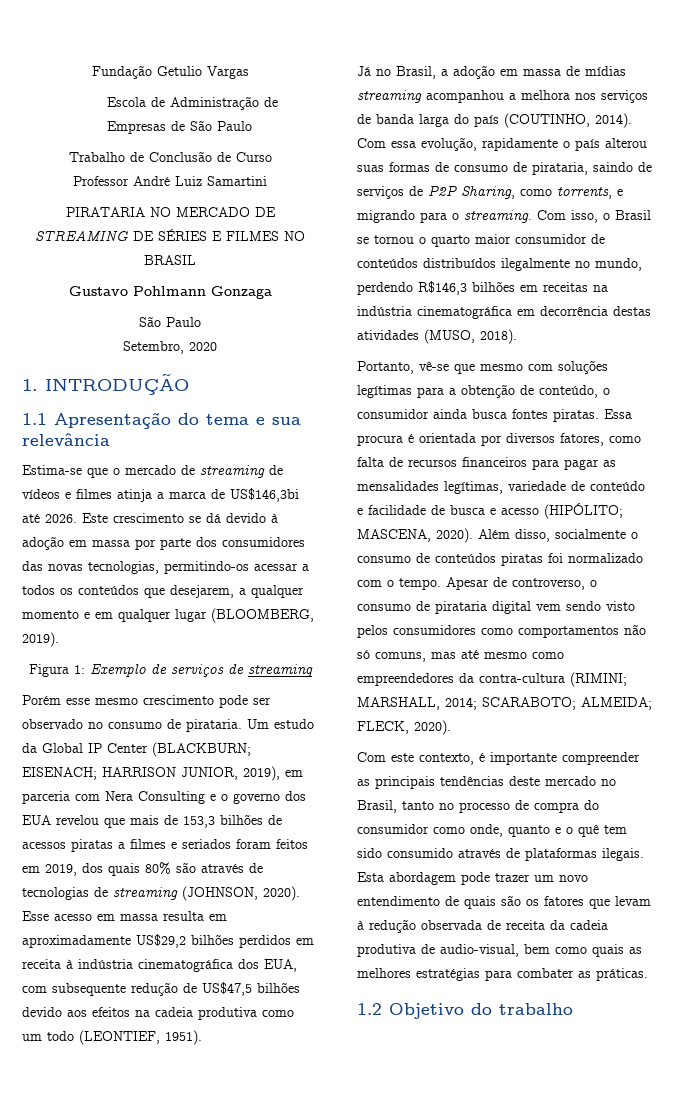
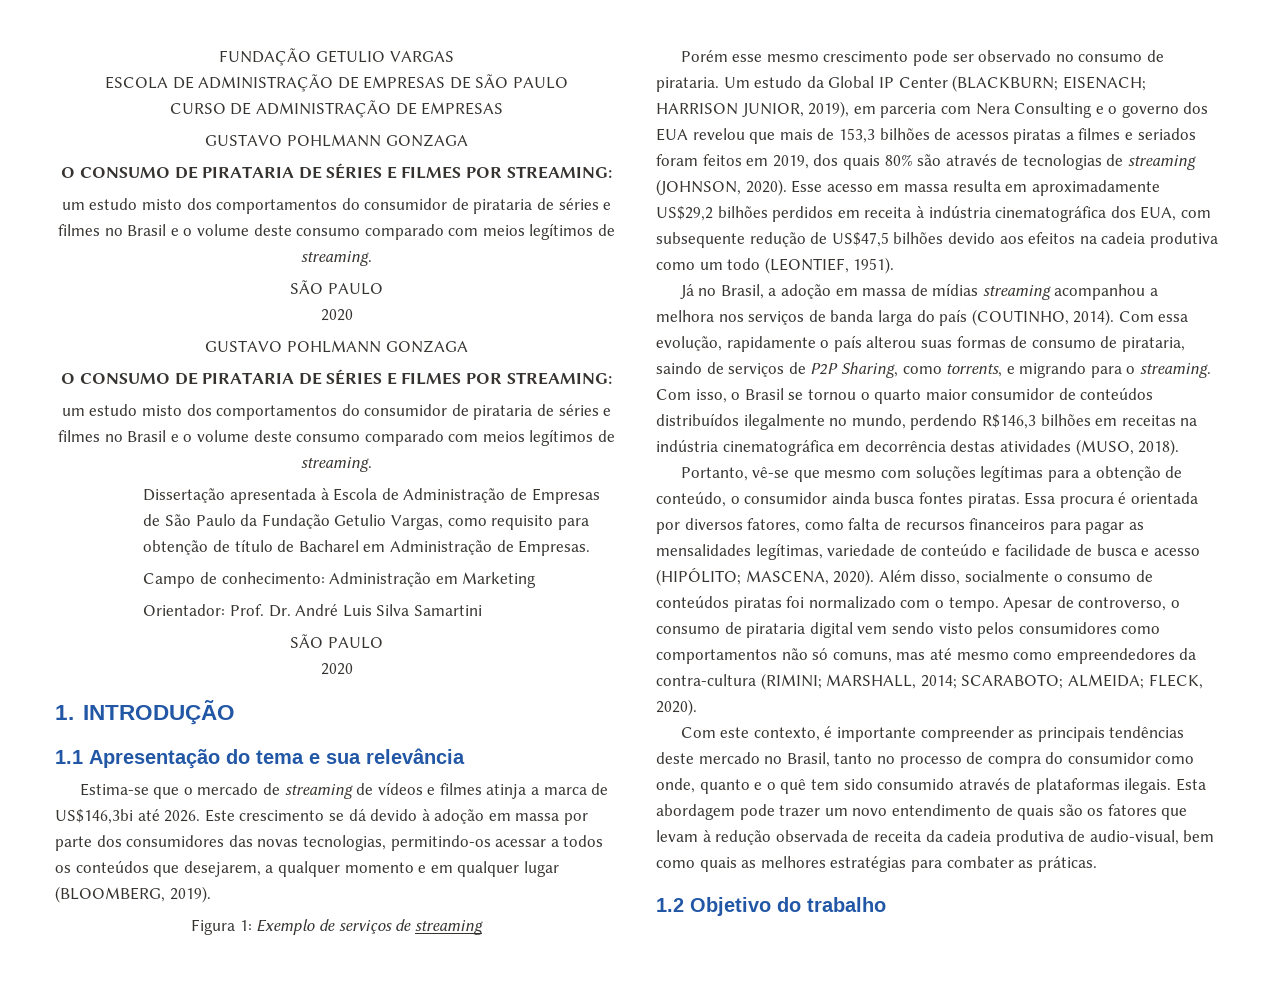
- Fundação Getulio Vargas
- Escola de Administração de Empresas de São Paulo
- Trabalho de Conclusão de Curso
- Professor André Luiz Samartini
- PIRATARIA NO MERCADO DE STREAMING DE SÉRIES E FILMES NO BRASIL
- Gustavo Pohlmann Gonzaga
- São Paulo
- Setembro, 2020
+ FUNDAÇÃO GETULIO VARGAS
+ ESCOLA DE ADMINISTRAÇÃO DE EMPRESAS DE SÃO PAULO
+ CURSO DE ADMINISTRAÇÃO DE EMPRESAS
+ GUSTAVO POHLMANN GONZAGA
+ O CONSUMO DE PIRATARIA DE SÉRIES E FILMES POR STREAMING:
+ um estudo misto dos comportamentos do consumidor de pirataria de séries e filmes no Brasil e o volume deste consumo comparado com meios legítimos de streaming.
+ SÃO PAULO
+ 2020
+ GUSTAVO POHLMANN GONZAGA
+ O CONSUMO DE PIRATARIA DE SÉRIES E FILMES POR STREAMING:
+ um estudo misto dos comportamentos do consumidor de pirataria de séries e filmes no Brasil e o volume deste consumo comparado com meios legítimos de streaming.
+ Dissertação apresentada à Escola de Administração de Empresas de São Paulo da Fundação Getulio Vargas, como requisito para obtenção de título de Bacharel em Administração de Empresas.
+ Campo de conhecimento: Administração em Marketing
+ Orientador: Prof. Dr. André Luis Silva Samartini
+ SÃO PAULO
+ 2020

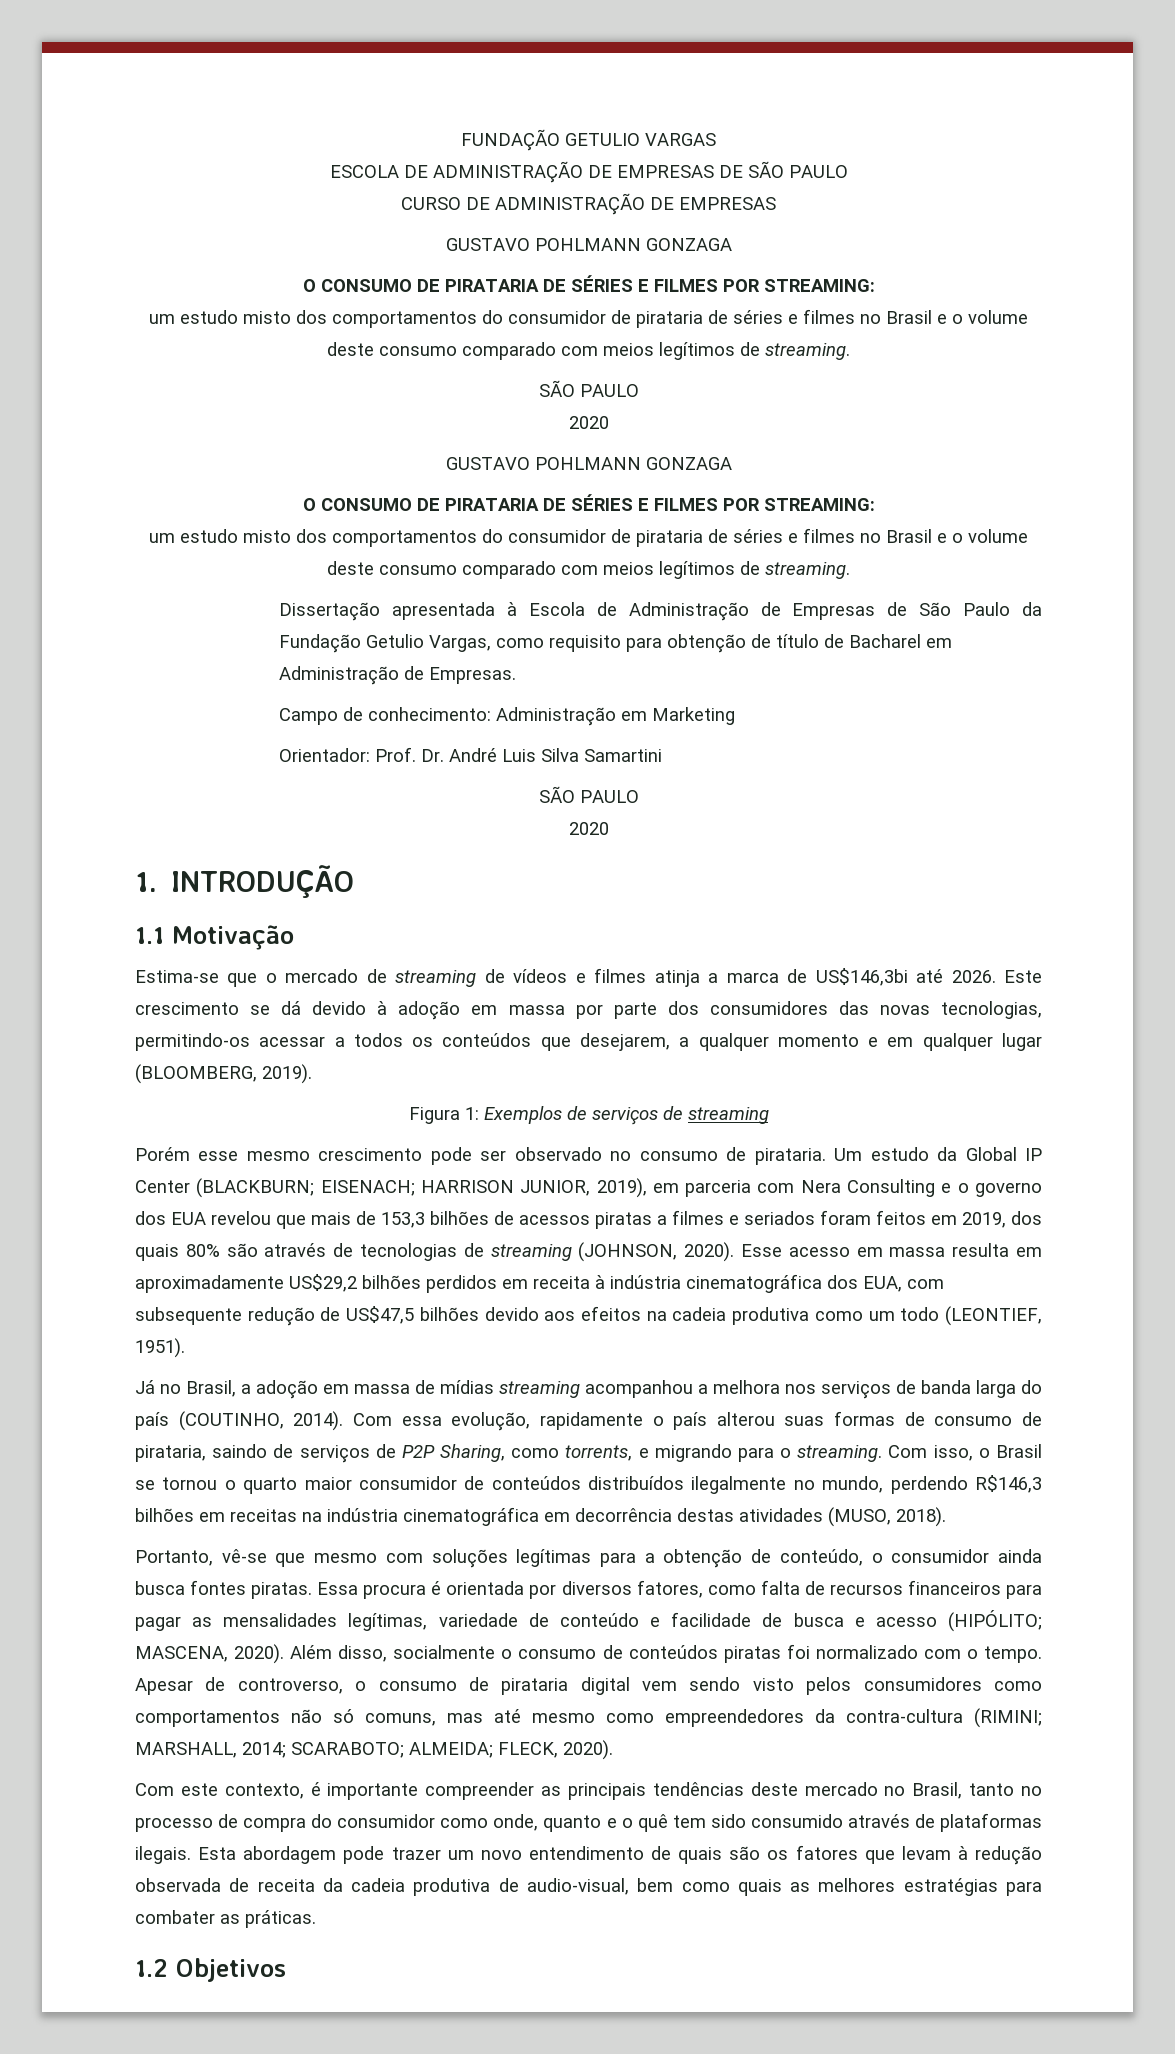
- 1.1 Apresentação do tema e sua relevância
+ 1.1 Motivação
- Figura 1: Exemplo de serviços de streaming
+ Figura 1: Exemplos de serviços de streaming
- 1.2 Objetivo do trabalho
+ 1.2 Objetivos

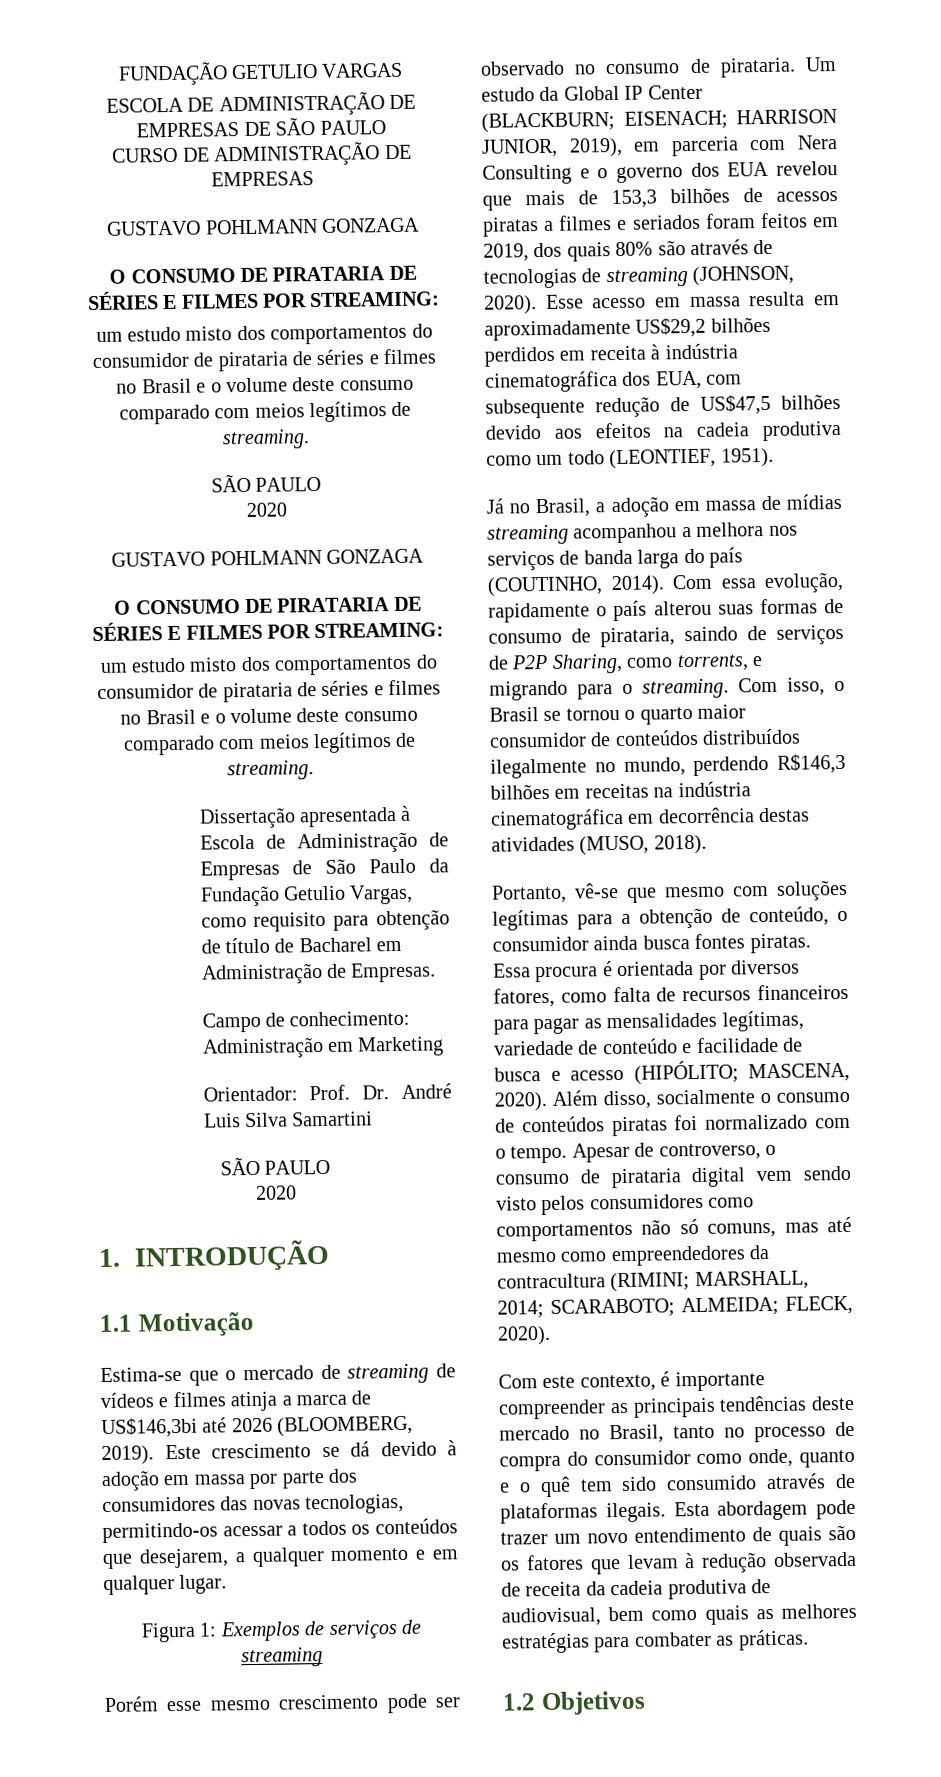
- Estima-se que o mercado de streaming de vídeos e filmes atinja a marca de US$146,3bi até 2026.
+ Estima-se que o mercado de streaming de vídeos e filmes atinja a marca de US$146,3bi até 2026 (BLOOMBERG, 2019).
- Este crescimento se dá devido à adoção em massa por parte dos consumidores das novas tecnologias, permitindo-os acessar a todos os conteúdos que desejarem, a qualquer momento e em qualquer lugar (BLOOMBERG, 2019).
+ Este crescimento se dá devido à adoção em massa por parte dos consumidores das novas tecnologias, permitindo-os acessar a todos os conteúdos que desejarem, a qualquer momento e em qualquer lugar.
- Apesar de controverso, o consumo de pirataria digital vem sendo visto pelos consumidores como comportamentos não só comuns, mas até mesmo como empreendedores da contra-cultura (RIMINI; MARSHALL, 2014; SCARABOTO; ALMEIDA; FLECK, 2020).
+ Apesar de controverso, o consumo de pirataria digital vem sendo visto pelos consumidores como comportamentos não só comuns, mas até mesmo como empreendedores da contracultura (RIMINI; MARSHALL, 2014; SCARABOTO; ALMEIDA; FLECK, 2020).
- Esta abordagem pode trazer um novo entendimento de quais são os fatores que levam à redução observada de receita da cadeia produtiva de audio-visual, bem como quais as melhores estratégias para combater as práticas.
+ Esta abordagem pode trazer um novo entendimento de quais são os fatores que levam à redução observada de receita da cadeia produtiva de audiovisual, bem como quais as melhores estratégias para combater as práticas.

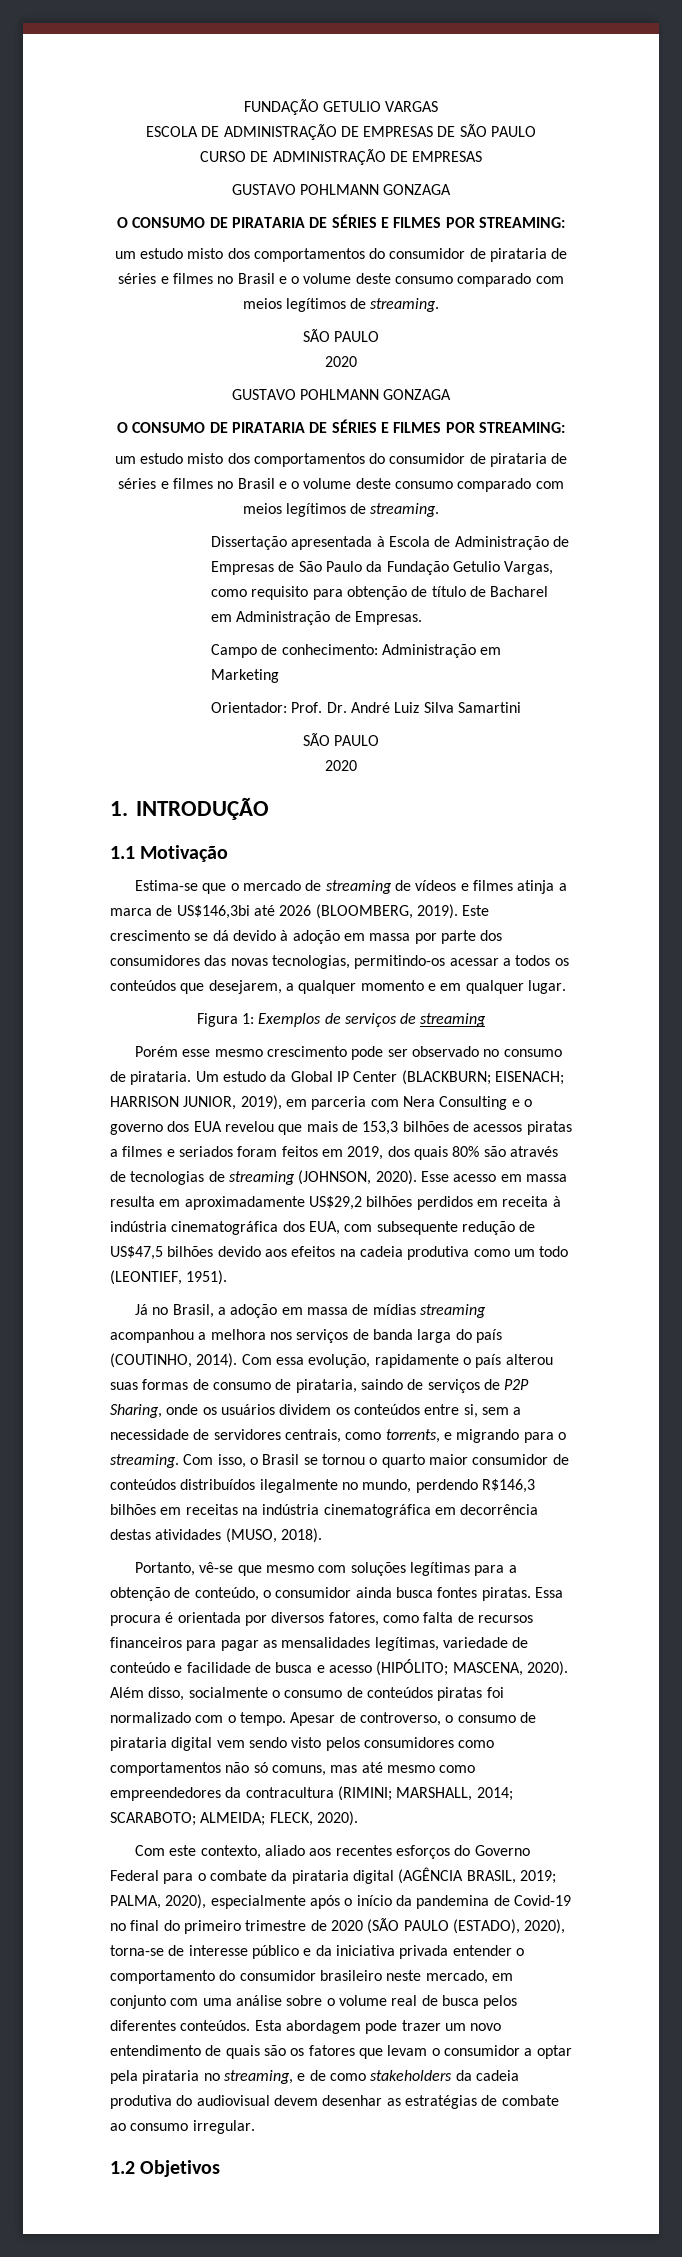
- Orientador: Prof. Dr. André Luis Silva Samartini
+ Orientador: Prof. Dr. André Luiz Silva Samartini
- Com essa evolução, rapidamente o país alterou suas formas de consumo de pirataria, saindo de serviços de P2P Sharing, como torrents, e migrando para o streaming.
+ Com essa evolução, rapidamente o país alterou suas formas de consumo de pirataria, saindo de serviços de P2P Sharing, onde os usuários dividem os conteúdos entre si, sem a necessidade de servidores centrais, como torrents, e migrando para o streaming.
- Com este contexto, é importante compreender as principais tendências deste mercado no Brasil, tanto no processo de compra do consumidor como onde, quanto e o quê tem sido consumido através de plataformas ilegais.
+ Com este contexto, aliado aos recentes esforços do Governo Federal para o combate da pirataria digital (AGÊNCIA BRASIL, 2019; PALMA, 2020), especialmente após o início da pandemina de Covid-19 no final do primeiro trimestre de 2020 (SÃO PAULO (ESTADO), 2020), torna-se de interesse público e da iniciativa privada entender o comportamento do consumidor brasileiro neste mercado, em conjunto com uma análise sobre o volume real de busca pelos diferentes conteúdos.
- Esta abordagem pode trazer um novo entendimento de quais são os fatores que levam à redução observada de receita da cadeia produtiva de audiovisual, bem como quais as melhores estratégias para combater as práticas.
+ Esta abordagem pode trazer um novo entendimento de quais são os fatores que levam o consumidor a optar pela pirataria no streaming, e de como stakeholders da cadeia produtiva do audiovisual devem desenhar as estratégias de combate ao consumo irregular.

